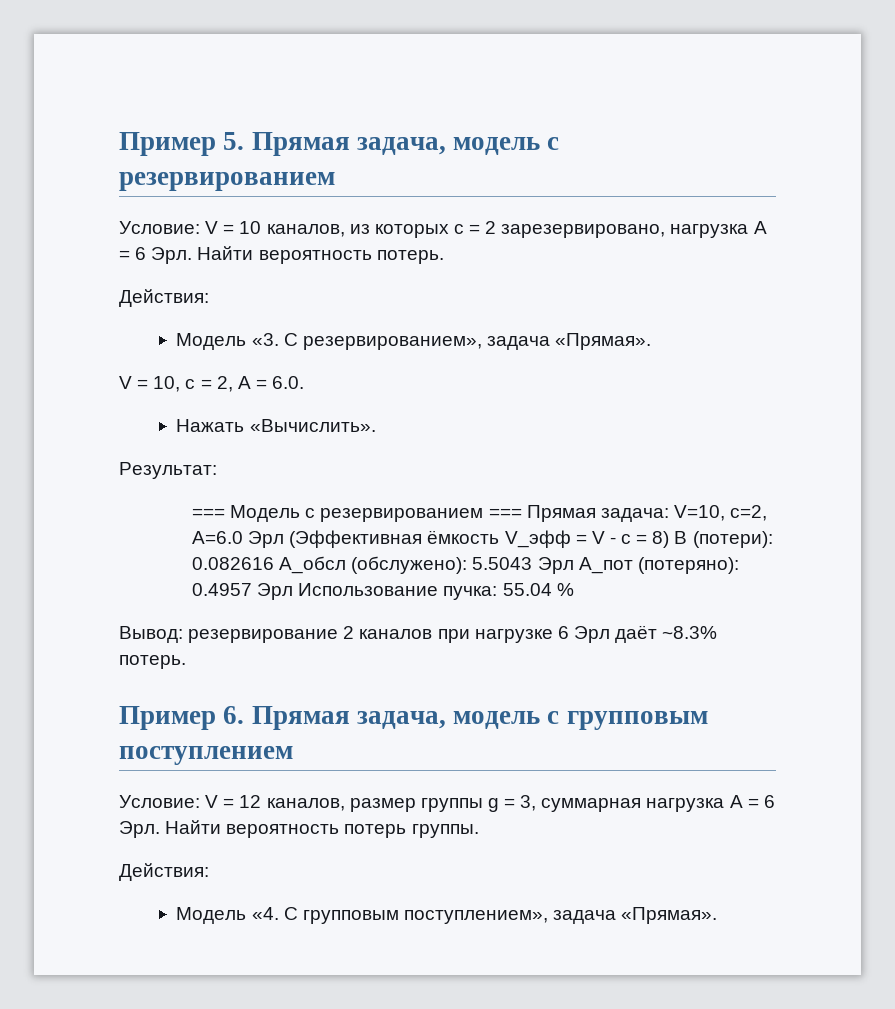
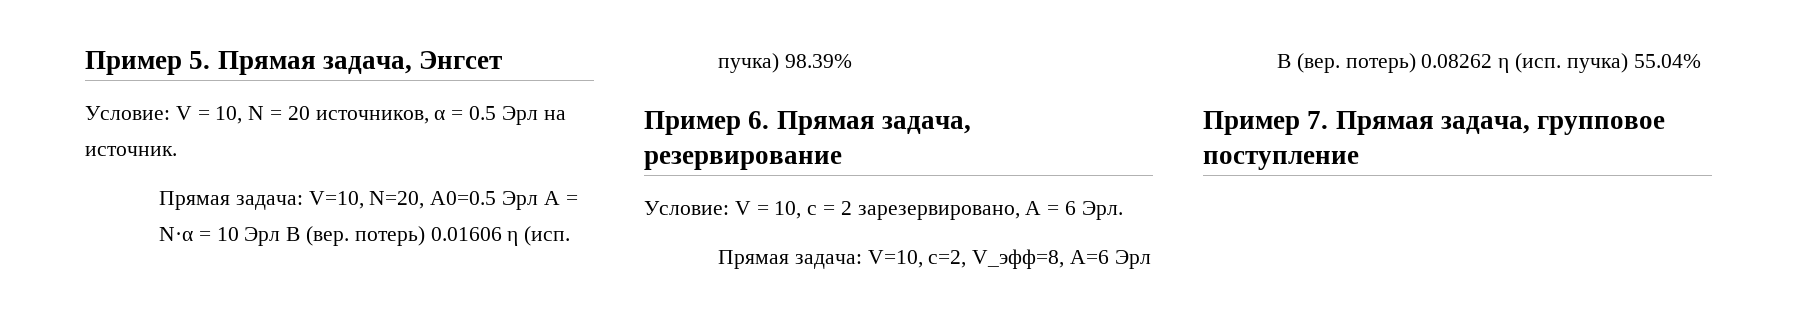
- Пример 5. Прямая задача, модель с резервированием
- Условие: V = 10 каналов, из которых c = 2 зарезервировано, нагрузка A = 6 Эрл. Найти вероятность потерь.
- Действия:
- Модель «3. С резервированием», задача «Прямая».
- V = 10, c = 2, A = 6.0.
- Нажать «Вычислить».
- Результат:
- === Модель с резервированием === Прямая задача: V=10, c=2, A=6.0 Эрл (Эффективная ёмкость V_эфф = V - c = 8) B (потери): 0.082616 A_обсл (обслужено): 5.5043 Эрл A_пот (потеряно): 0.4957 Эрл Использование пучка: 55.04 %
- Вывод: резервирование 2 каналов при нагрузке 6 Эрл даёт ~8.3% потерь.
- Пример 6. Прямая задача, модель с групповым поступлением
- Условие: V = 12 каналов, размер группы g = 3, суммарная нагрузка A = 6 Эрл. Найти вероятность потерь группы.
- Действия:
- Модель «4. С групповым поступлением», задача «Прямая».
+ Пример 5. Прямая задача, Энгсет
+ Условие: V = 10, N = 20 источников, α = 0.5 Эрл на источник.
+ Прямая задача: V=10, N=20, A0=0.5 Эрл A = N·α = 10 Эрл B (вер. потерь) 0.01606 η (исп. пучка) 98.39%
+ Пример 6. Прямая задача, резервирование
+ Условие: V = 10, c = 2 зарезервировано, A = 6 Эрл.
+ Прямая задача: V=10, c=2, V_эфф=8, A=6 Эрл B (вер. потерь) 0.08262 η (исп. пучка) 55.04%
+ Пример 7. Прямая задача, групповое поступление

